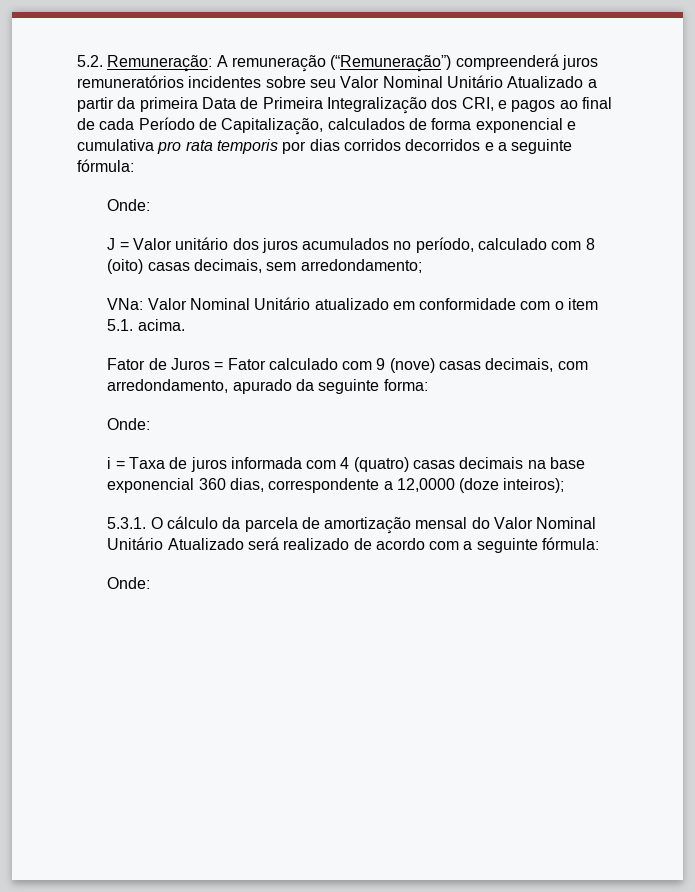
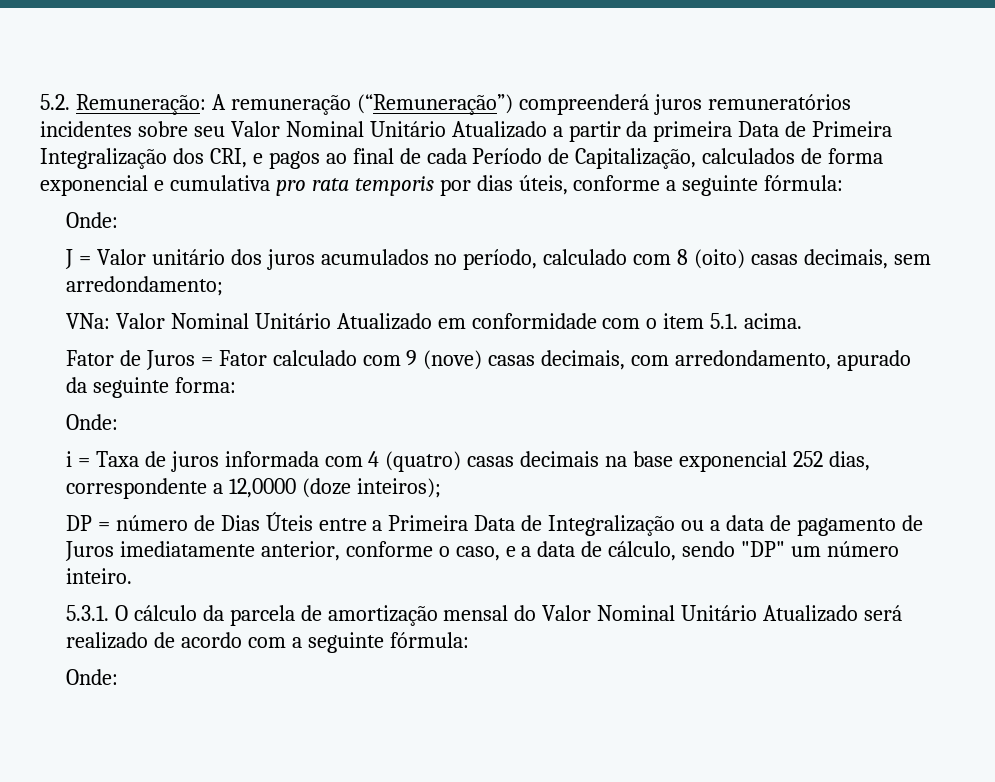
- 5.2. Remuneração: A remuneração (“Remuneração”) compreenderá juros remuneratórios incidentes sobre seu Valor Nominal Unitário Atualizado a partir da primeira Data de Primeira Integralização dos CRI, e pagos ao final de cada Período de Capitalização, calculados de forma exponencial e cumulativa pro rata temporis por dias corridos decorridos e a seguinte fórmula:
+ 5.2. Remuneração: A remuneração (“Remuneração”) compreenderá juros remuneratórios incidentes sobre seu Valor Nominal Unitário Atualizado a partir da primeira Data de Primeira Integralização dos CRI, e pagos ao final de cada Período de Capitalização, calculados de forma exponencial e cumulativa pro rata temporis por dias úteis, conforme a seguinte fórmula:
- VNa: Valor Nominal Unitário atualizado em conformidade com o item 5.1. acima.
+ VNa: Valor Nominal Unitário Atualizado em conformidade com o item 5.1. acima.
- i = Taxa de juros informada com 4 (quatro) casas decimais na base exponencial 360 dias, correspondente a 12,0000 (doze inteiros);
+ i = Taxa de juros informada com 4 (quatro) casas decimais na base exponencial 252 dias, correspondente a 12,0000 (doze inteiros);
+ DP = número de Dias Úteis entre a Primeira Data de Integralização ou a data de pagamento de Juros imediatamente anterior, conforme o caso, e a data de cálculo, sendo "DP" um número inteiro.

